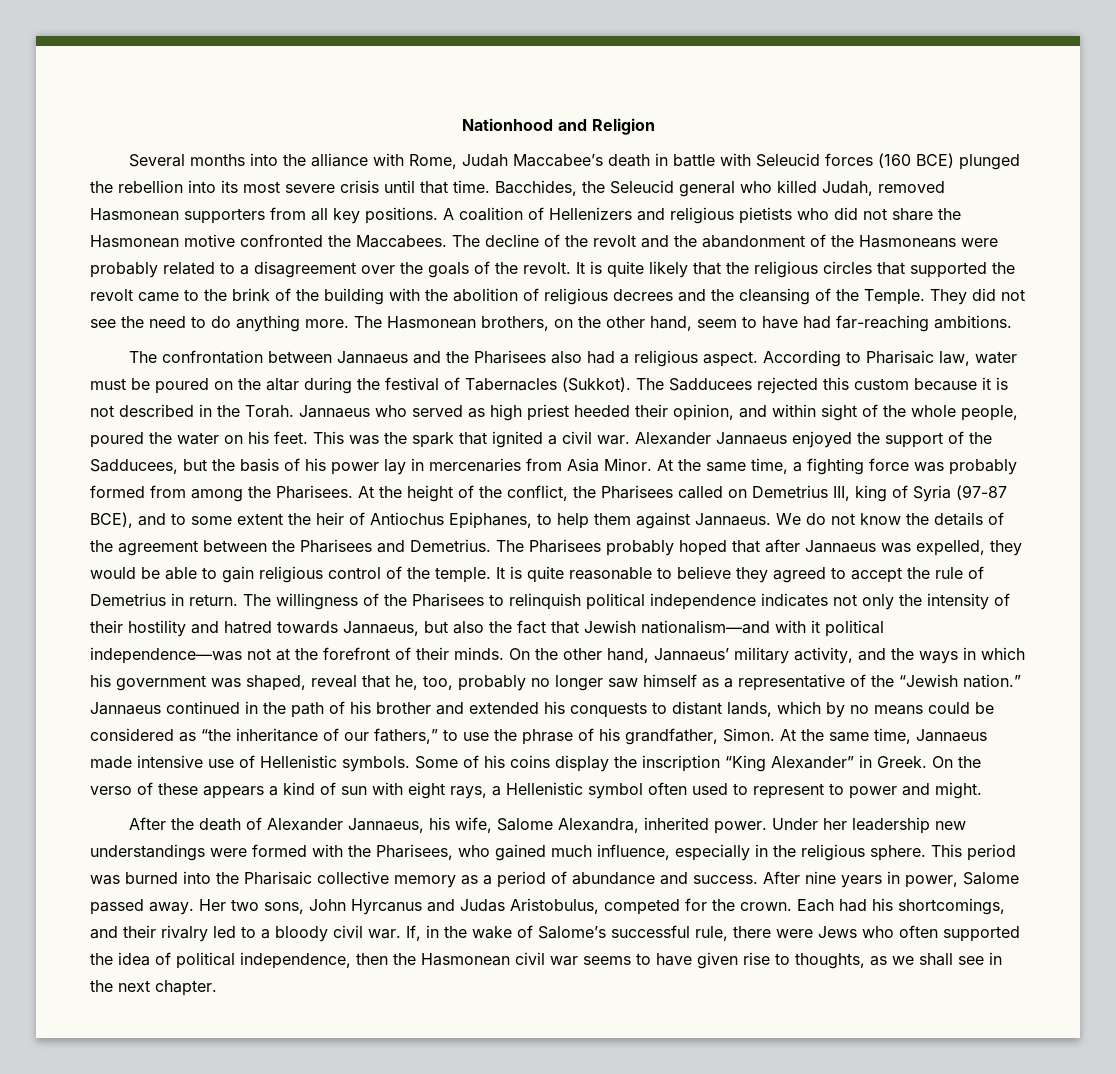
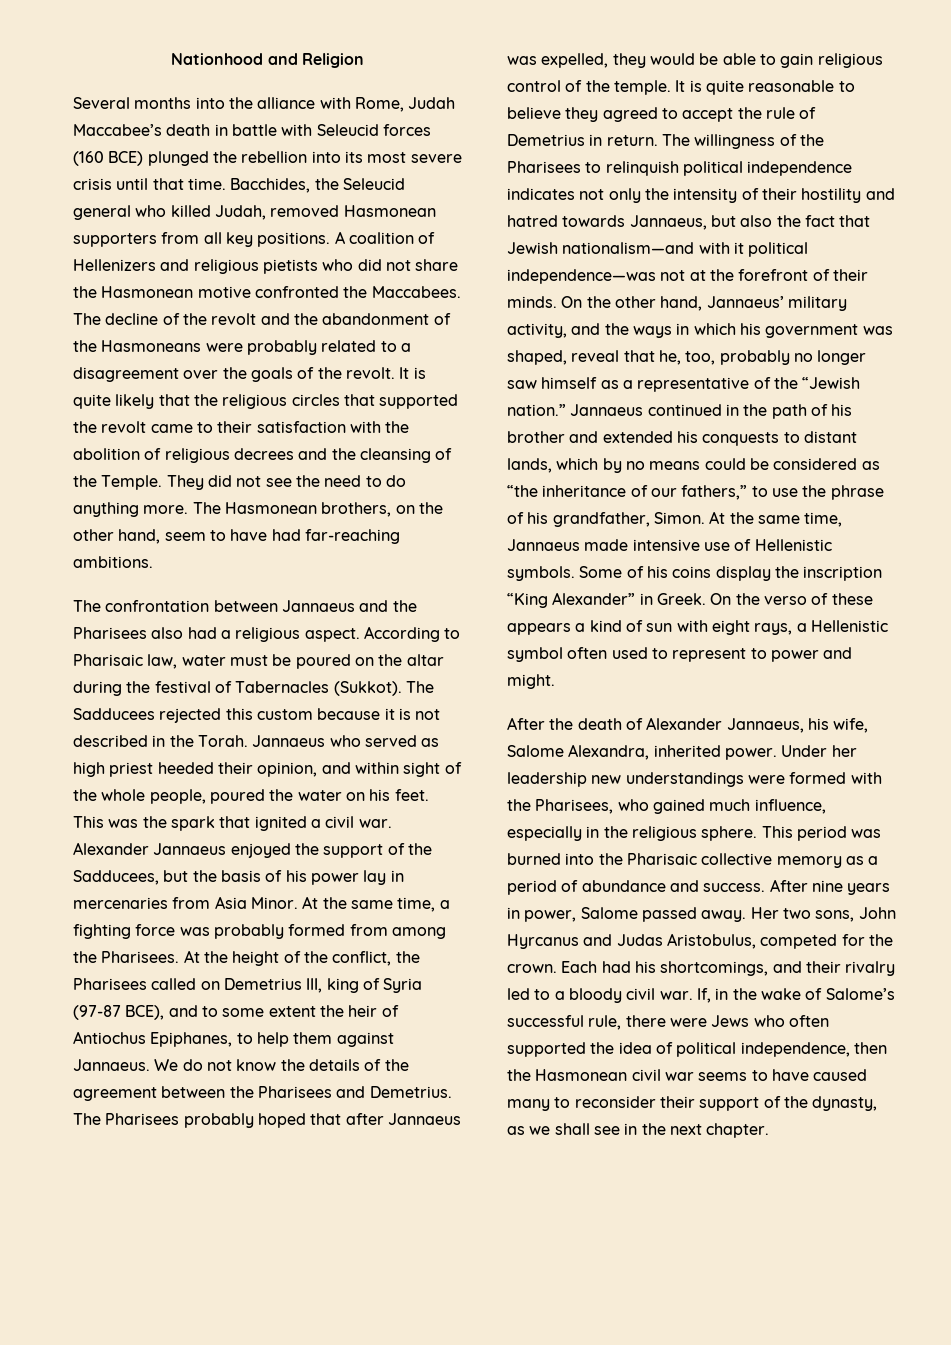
- It is quite likely that the religious circles that supported the revolt came to the brink of the building with the abolition of religious decrees and the cleansing of the Temple.
+ It is quite likely that the religious circles that supported the revolt came to their satisfaction with the abolition of religious decrees and the cleansing of the Temple.
- If, in the wake of Salome’s successful rule, there were Jews who often supported the idea of political independence, then the Hasmonean civil war seems to have given rise to thoughts, as we shall see in the next chapter.
+ If, in the wake of Salome’s successful rule, there were Jews who often supported the idea of political independence, then the Hasmonean civil war seems to have caused many to reconsider their support of the dynasty, as we shall see in the next chapter.

